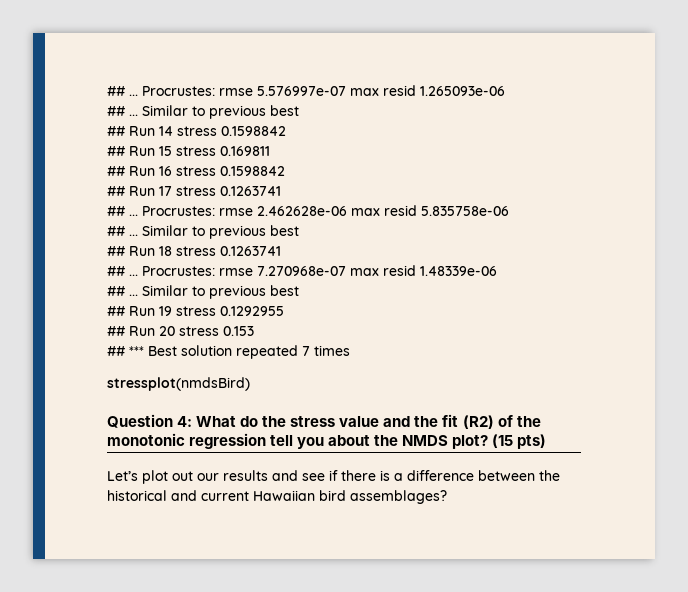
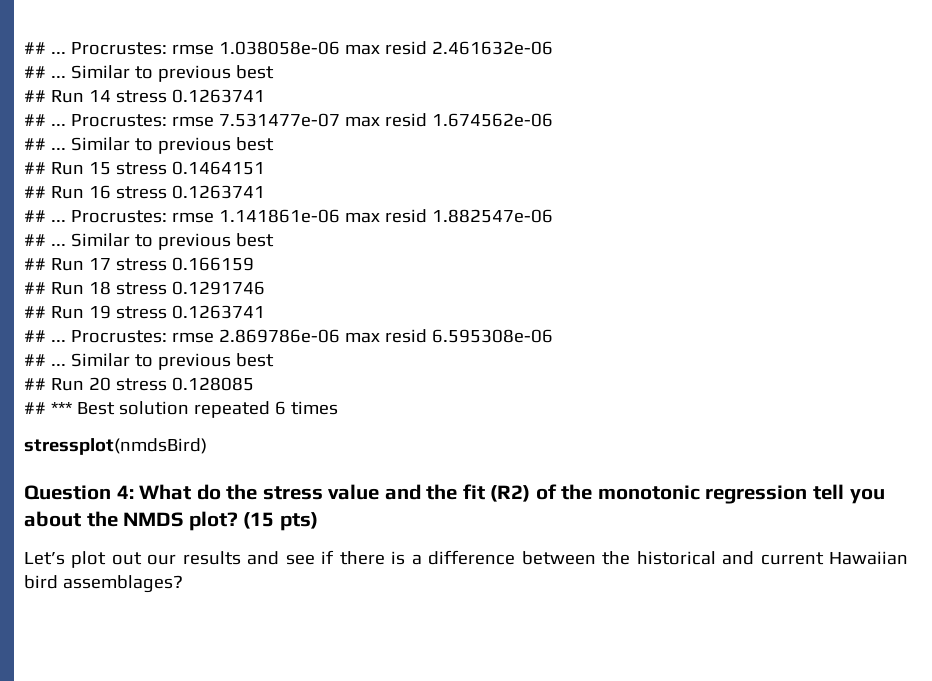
- ## ... Procrustes: rmse 5.576997e-07 max resid 1.265093e-06
+ ## ... Procrustes: rmse 1.038058e-06 max resid 2.461632e-06
- ## Run 14 stress 0.1598842
- ## Run 15 stress 0.169811
- ## Run 16 stress 0.1598842
- ## Run 17 stress 0.1263741
- ## ... Procrustes: rmse 2.462628e-06 max resid 5.835758e-06
+ ## Run 14 stress 0.1263741
+ ## ... Procrustes: rmse 7.531477e-07 max resid 1.674562e-06
  ## ... Similar to previous best
- ## Run 18 stress 0.1263741
- ## ... Procrustes: rmse 7.270968e-07 max resid 1.48339e-06
+ ## Run 15 stress 0.1464151
+ ## Run 16 stress 0.1263741
+ ## ... Procrustes: rmse 1.141861e-06 max resid 1.882547e-06
  ## ... Similar to previous best
- ## Run 19 stress 0.1292955
+ ## Run 17 stress 0.166159
+ ## Run 18 stress 0.1291746
+ ## Run 19 stress 0.1263741
+ ## ... Procrustes: rmse 2.869786e-06 max resid 6.595308e-06
+ ## ... Similar to previous best
- ## Run 20 stress 0.153
+ ## Run 20 stress 0.128085
- ## *** Best solution repeated 7 times
+ ## *** Best solution repeated 6 times

